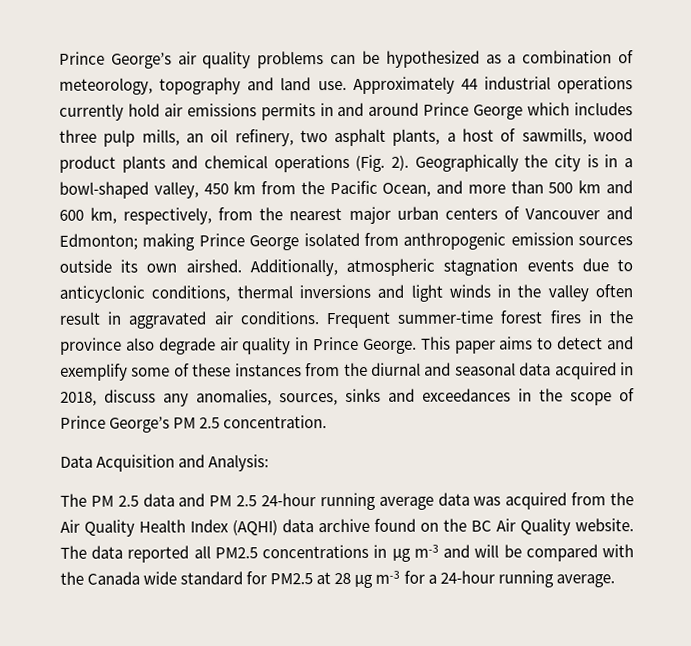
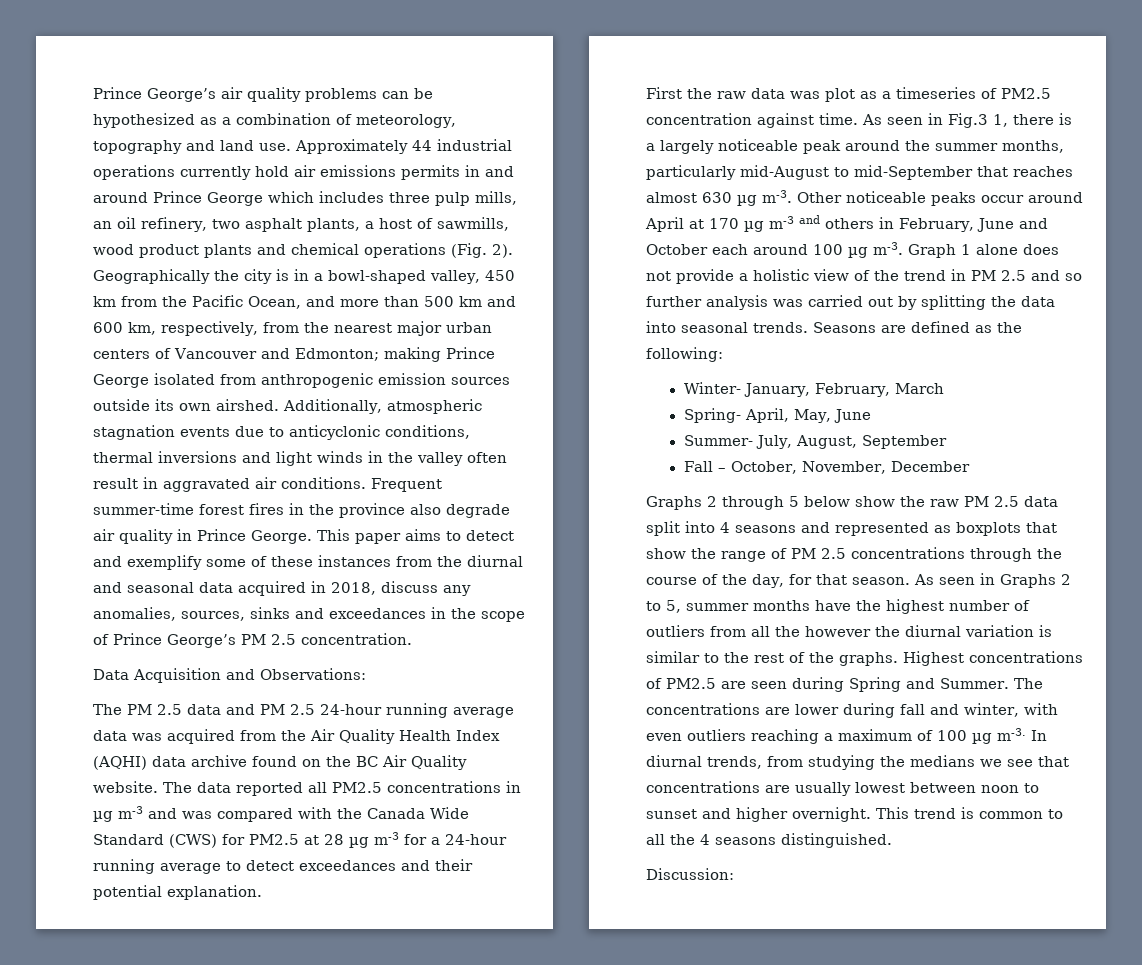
- Data Acquisition and Analysis:
+ Data Acquisition and Observations:
- The data reported all PM2.5 concentrations in µg m-3 and will be compared with the Canada wide standard for PM2.5 at 28 µg m-3 for a 24-hour running average.
+ The data reported all PM2.5 concentrations in µg m-3 and was compared with the Canada Wide Standard (CWS) for PM2.5 at 28 µg m-3 for a 24-hour running average to detect exceedances and their potential explanation.
+ First the raw data was plot as a timeseries of PM2.5 concentration against time. As seen in Fig.3 1, there is a largely noticeable peak around the summer months, particularly mid-August to mid-September that reaches almost 630 µg m-3. Other noticeable peaks occur around April at 170 µg m-3 and others in February, June and October each around 100 µg m-3. Graph 1 alone does not provide a holistic view of the trend in PM 2.5 and so further analysis was carried out by splitting the data into seasonal trends. Seasons are defined as the following:
+ Winter- January, February, March
+ Spring- April, May, June
+ Summer- July, August, September
+ Fall – October, November, December
+ Graphs 2 through 5 below show the raw PM 2.5 data split into 4 seasons and represented as boxplots that show the range of PM 2.5 concentrations through the course of the day, for that season. As seen in Graphs 2 to 5, summer months have the highest number of outliers from all the however the diurnal variation is similar to the rest of the graphs. Highest concentrations of PM2.5 are seen during Spring and Summer. The concentrations are lower during fall and winter, with even outliers reaching a maximum of 100 µg m-3. In diurnal trends, from studying the medians we see that concentrations are usually lowest between noon to sunset and higher overnight. This trend is common to all the 4 seasons distinguished.
+ Discussion:

